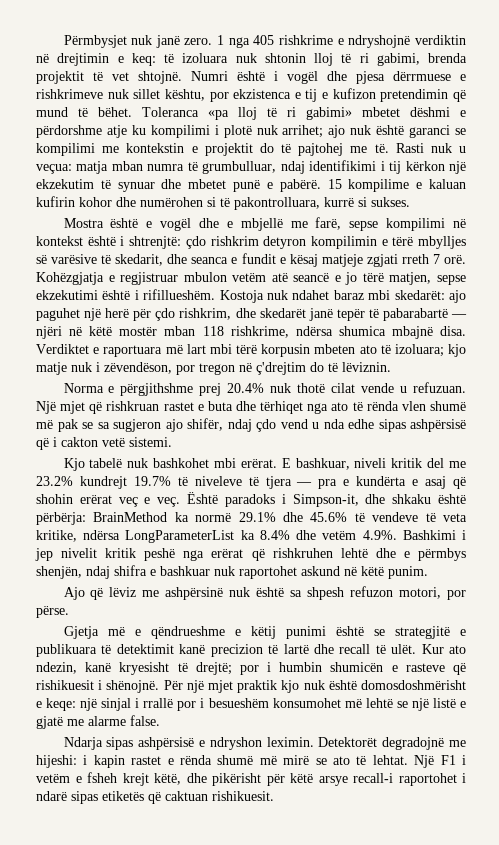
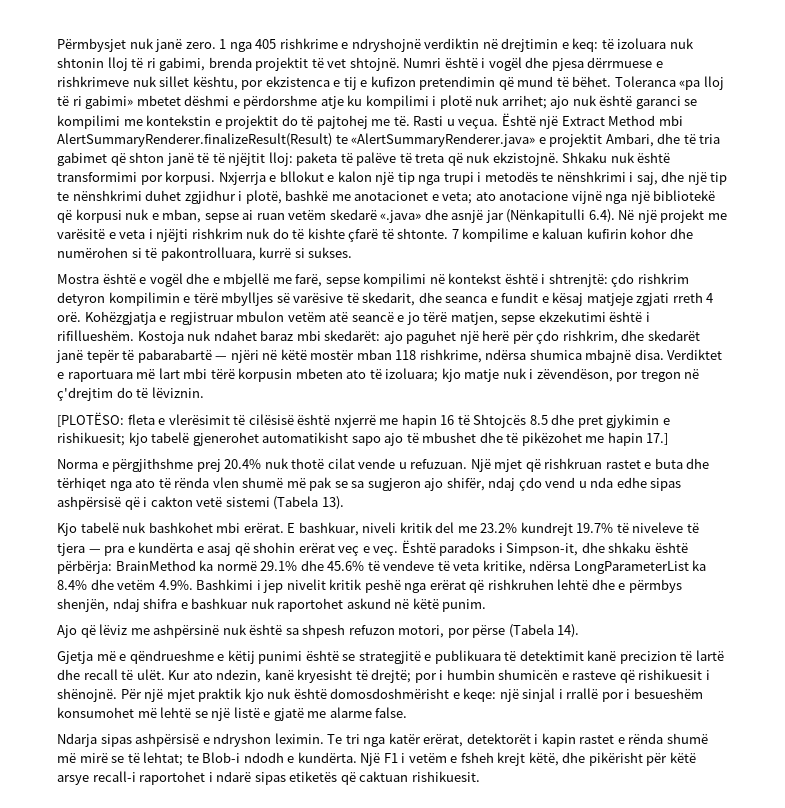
- Rasti nuk u veçua: matja mban numra të grumbulluar, ndaj identifikimi i tij kërkon një ekzekutim të synuar dhe mbetet punë e pabërë. 15 kompilime e kaluan kufirin kohor dhe numërohen si të pakontrolluara, kurrë si sukses.
+ Rasti u veçua. Është një Extract Method mbi AlertSummaryRenderer.finalizeResult(Result) te «AlertSummaryRenderer.java» e projektit Ambari, dhe të tria gabimet që shton janë të të njëjtit lloj: paketa të palëve të treta që nuk ekzistojnë. Shkaku nuk është transformimi por korpusi. Nxjerrja e bllokut e kalon një tip nga trupi i metodës te nënshkrimi i saj, dhe një tip te nënshkrimi duhet zgjidhur i plotë, bashkë me anotacionet e veta; ato anotacione vijnë nga një bibliotekë që korpusi nuk e mban, sepse ai ruan vetëm skedarë «.java» dhe asnjë jar (Nënkapitulli 6.4). Në një projekt me varësitë e veta i njëjti rishkrim nuk do të kishte çfarë të shtonte. 7 kompilime e kaluan kufirin kohor dhe numërohen si të pakontrolluara, kurrë si sukses.
- Mostra është e vogël dhe e mbjellë me farë, sepse kompilimi në kontekst është i shtrenjtë: çdo rishkrim detyron kompilimin e tërë mbylljes së varësive të skedarit, dhe seanca e fundit e kësaj matjeje zgjati rreth 7 orë.
+ Mostra është e vogël dhe e mbjellë me farë, sepse kompilimi në kontekst është i shtrenjtë: çdo rishkrim detyron kompilimin e tërë mbylljes së varësive të skedarit, dhe seanca e fundit e kësaj matjeje zgjati rreth 4 orë.
+ [PLOTËSO: fleta e vlerësimit të cilësisë është nxjerrë me hapin 16 të Shtojcës 8.5 dhe pret gjykimin e rishikuesit; kjo tabelë gjenerohet automatikisht sapo ajo të mbushet dhe të pikëzohet me hapin 17.]
- Një mjet që rishkruan rastet e buta dhe tërhiqet nga ato të rënda vlen shumë më pak se sa sugjeron ajo shifër, ndaj çdo vend u nda edhe sipas ashpërsisë që i cakton vetë sistemi.
+ Një mjet që rishkruan rastet e buta dhe tërhiqet nga ato të rënda vlen shumë më pak se sa sugjeron ajo shifër, ndaj çdo vend u nda edhe sipas ashpërsisë që i cakton vetë sistemi (Tabela 13).
- Ajo që lëviz me ashpërsinë nuk është sa shpesh refuzon motori, por përse.
+ Ajo që lëviz me ashpërsinë nuk është sa shpesh refuzon motori, por përse (Tabela 14).
- Detektorët degradojnë me hijeshi: i kapin rastet e rënda shumë më mirë se ato të lehtat.
+ Te tri nga katër erërat, detektorët i kapin rastet e rënda shumë më mirë se të lehtat; te Blob-i ndodh e kundërta.

